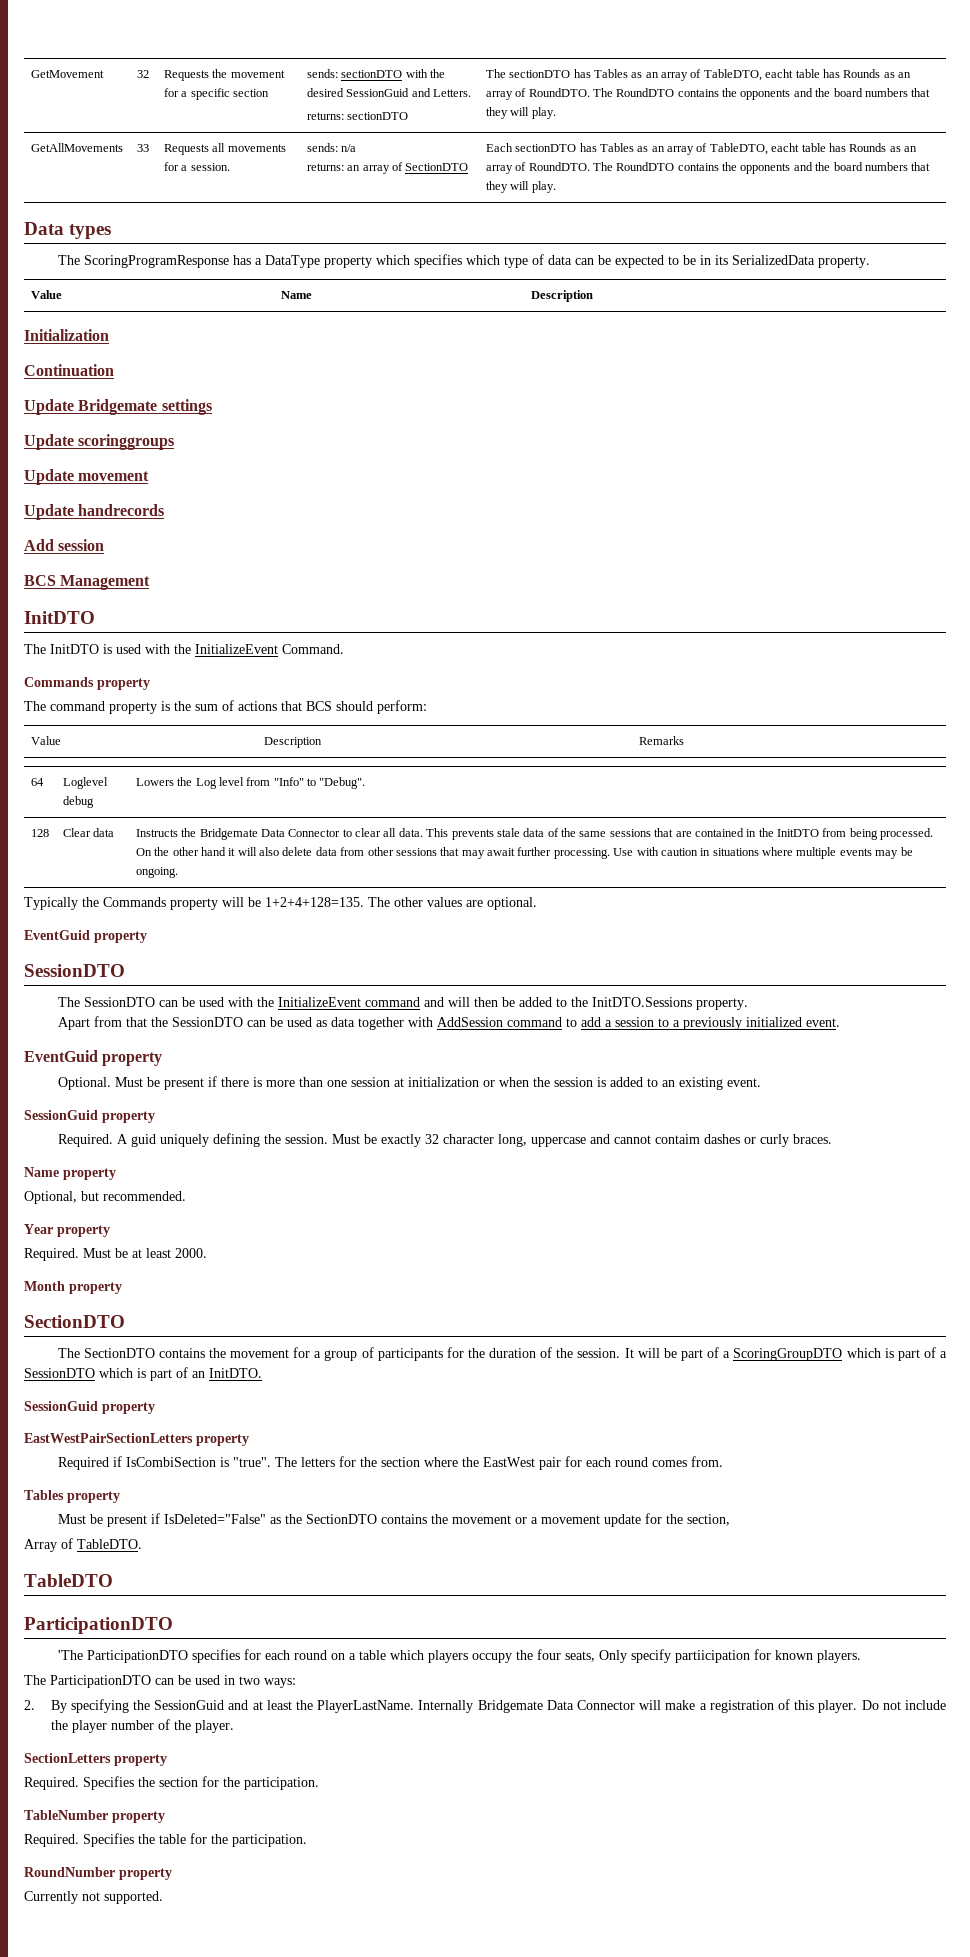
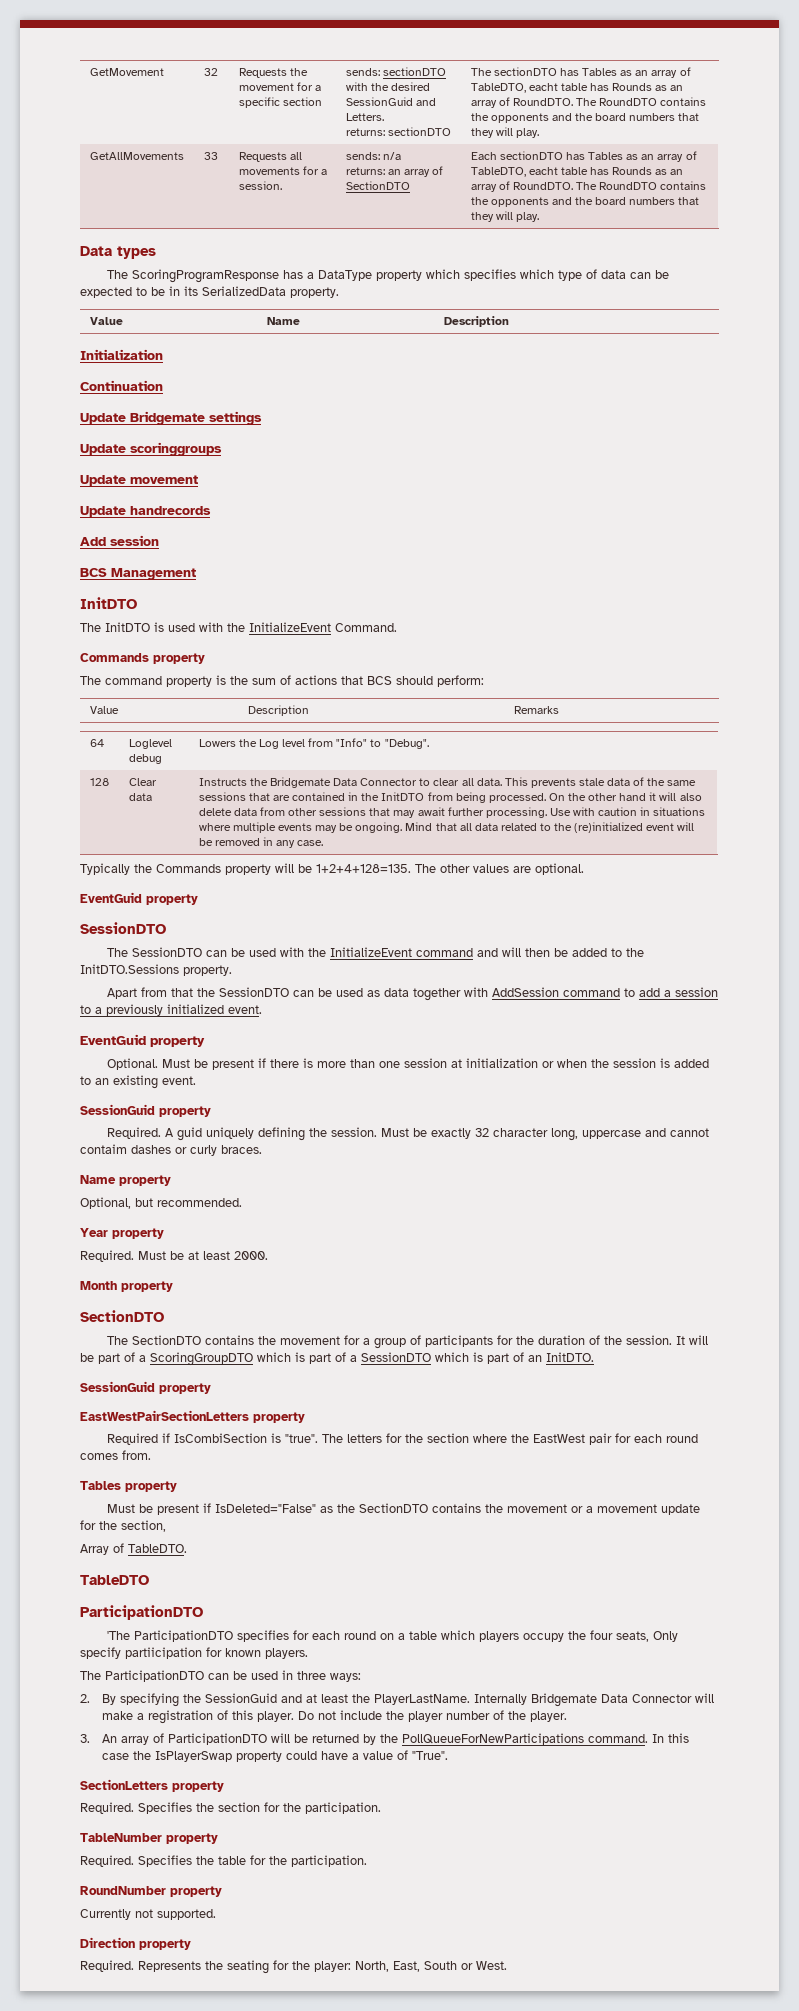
+ Mind that all data related to the (re)initialized event will be removed in any case.
- The ParticipationDTO can be used in two ways:
+ The ParticipationDTO can be used in three ways:
+ 3. An array of ParticipationDTO will be returned by the PollQueueForNewParticipations command. In this case the IsPlayerSwap property could have a value of "True".
+ Direction property
+ Required. Represents the seating for the player: North, East, South or West.

